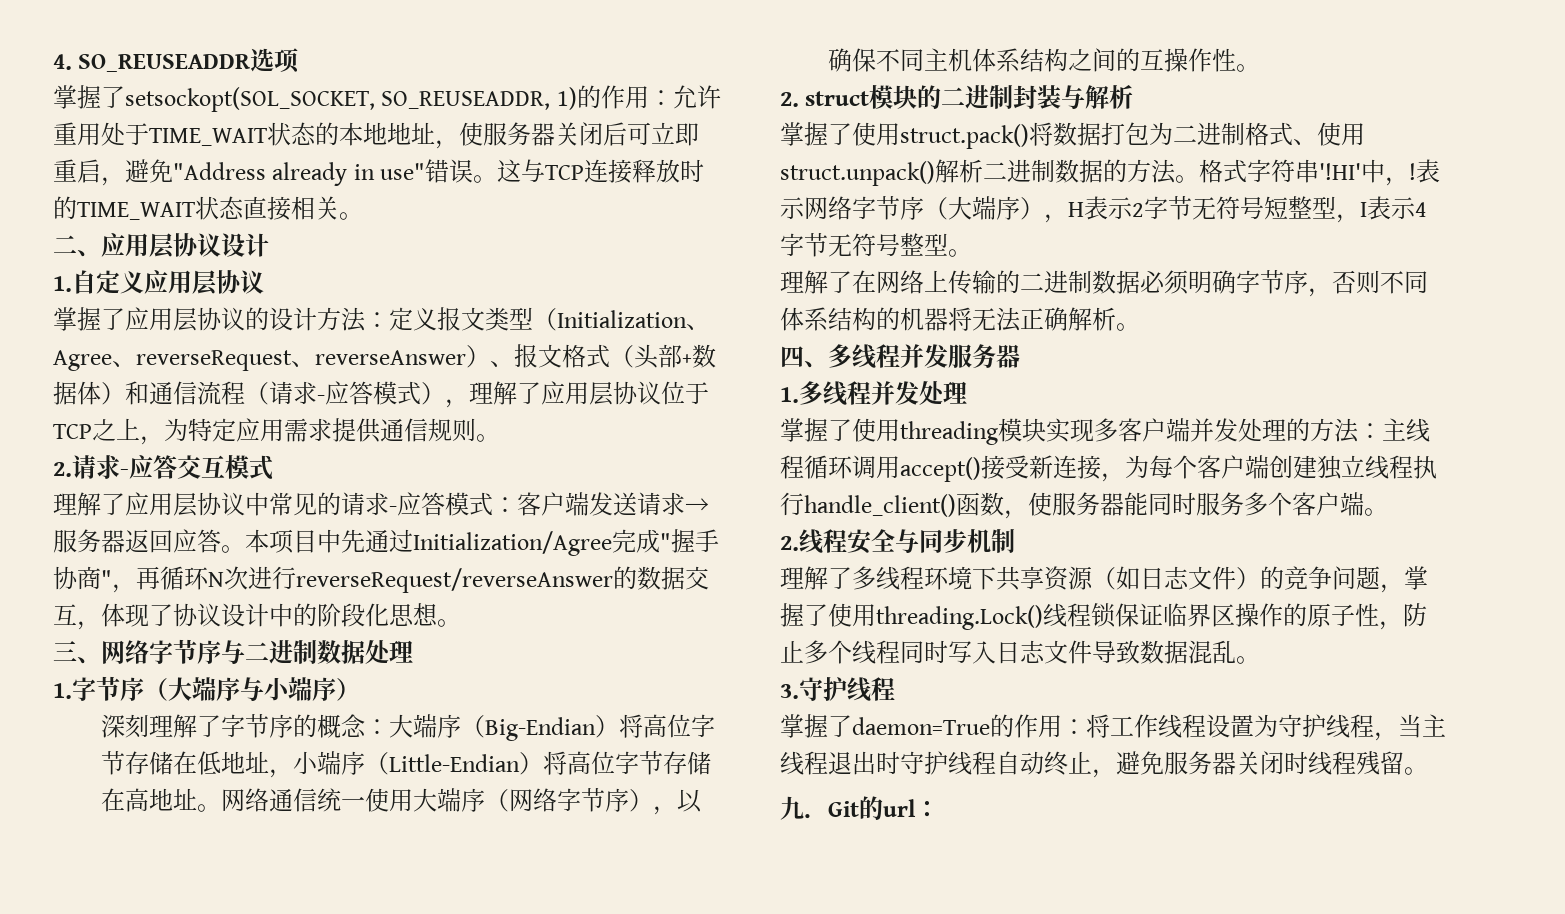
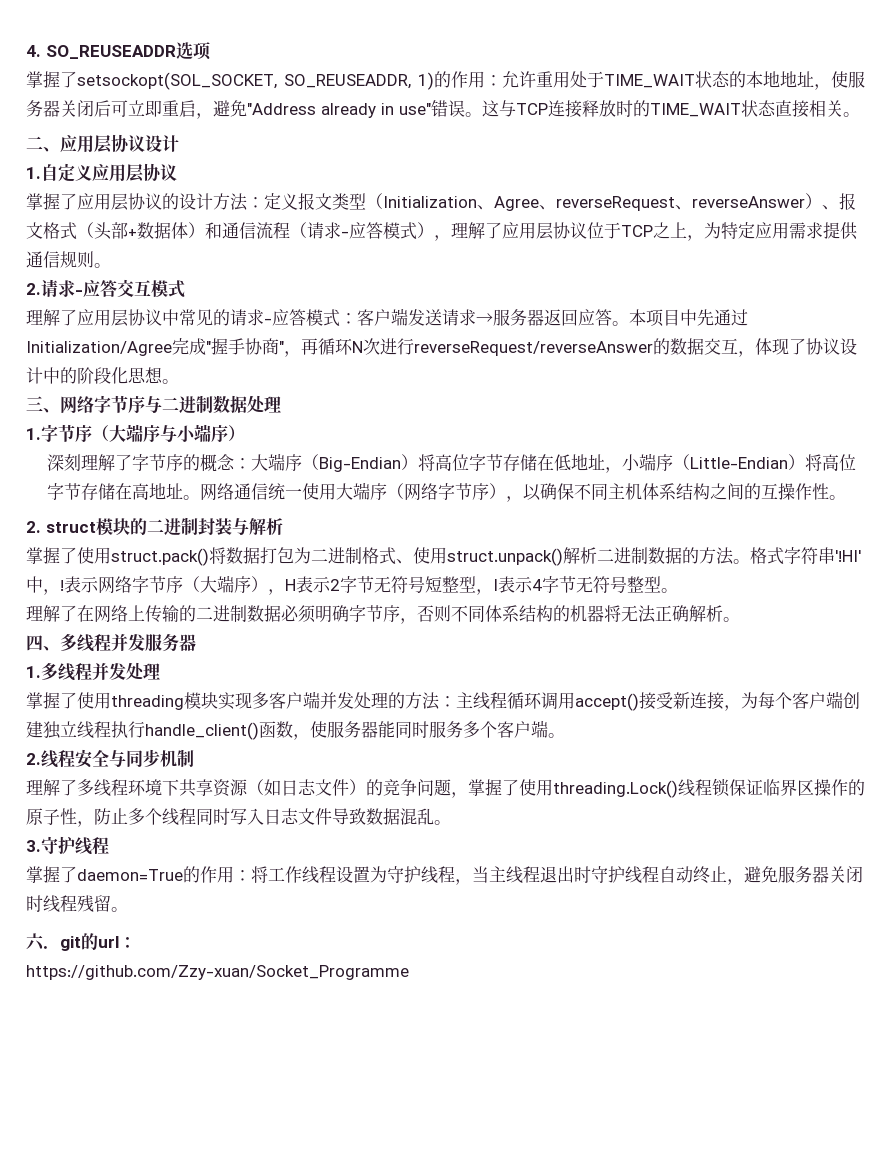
- 九．Git的url：
+ 六．git的url：
+ https://github.com/Zzy-xuan/Socket_Programme

